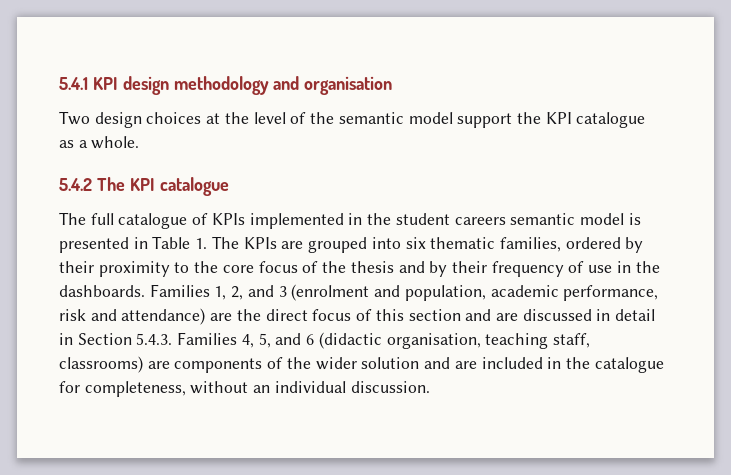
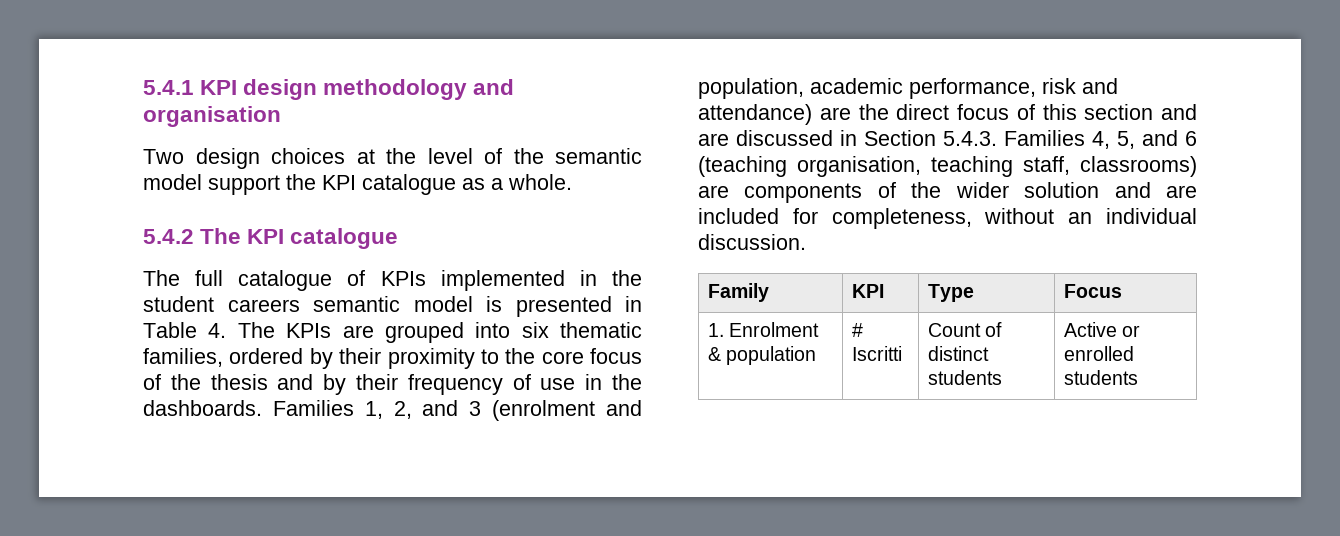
- The full catalogue of KPIs implemented in the student careers semantic model is presented in Table 1. The KPIs are grouped into six thematic families, ordered by their proximity to the core focus of the thesis and by their frequency of use in the dashboards.
+ The full catalogue of KPIs implemented in the student careers semantic model is presented in Table 4. The KPIs are grouped into six thematic families, ordered by their proximity to the core focus of the thesis and by their frequency of use in the dashboards.
- Families 1, 2, and 3 (enrolment and population, academic performance, risk and attendance) are the direct focus of this section and are discussed in detail in Section 5.4.3. Families 4, 5, and 6 (didactic organisation, teaching staff, classrooms) are components of the wider solution and are included in the catalogue for completeness, without an individual discussion.
+ Families 1, 2, and 3 (enrolment and population, academic performance, risk and attendance) are the direct focus of this section and are discussed in Section 5.4.3. Families 4, 5, and 6 (teaching organisation, teaching staff, classrooms) are components of the wider solution and are included for completeness, without an individual discussion.
+ Family | KPI | Type | Focus
+ 1. Enrolment & population | # Iscritti | Count of distinct students | Active or enrolled students

